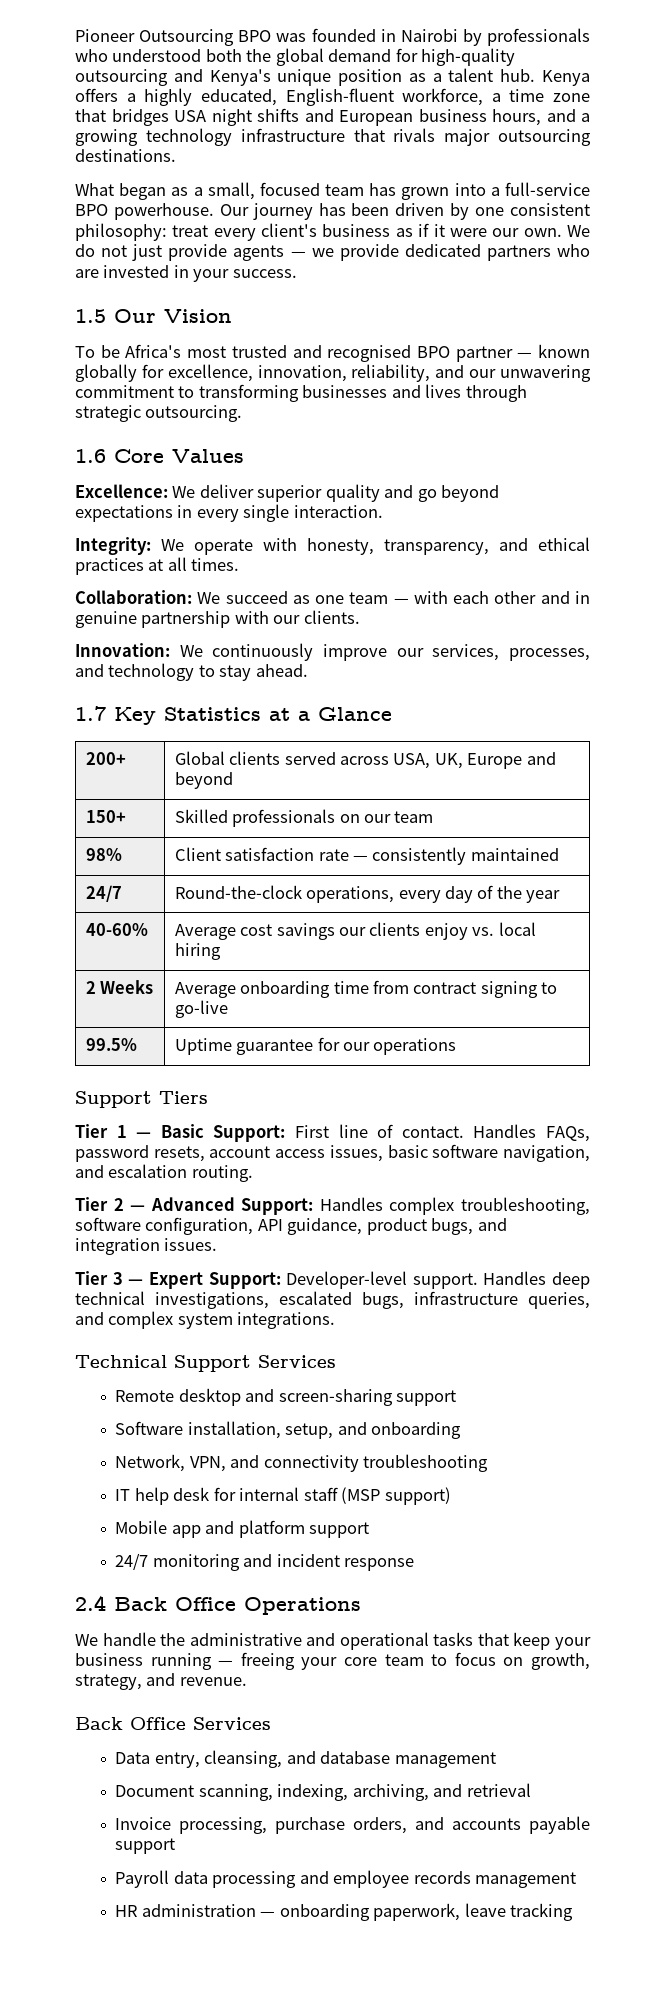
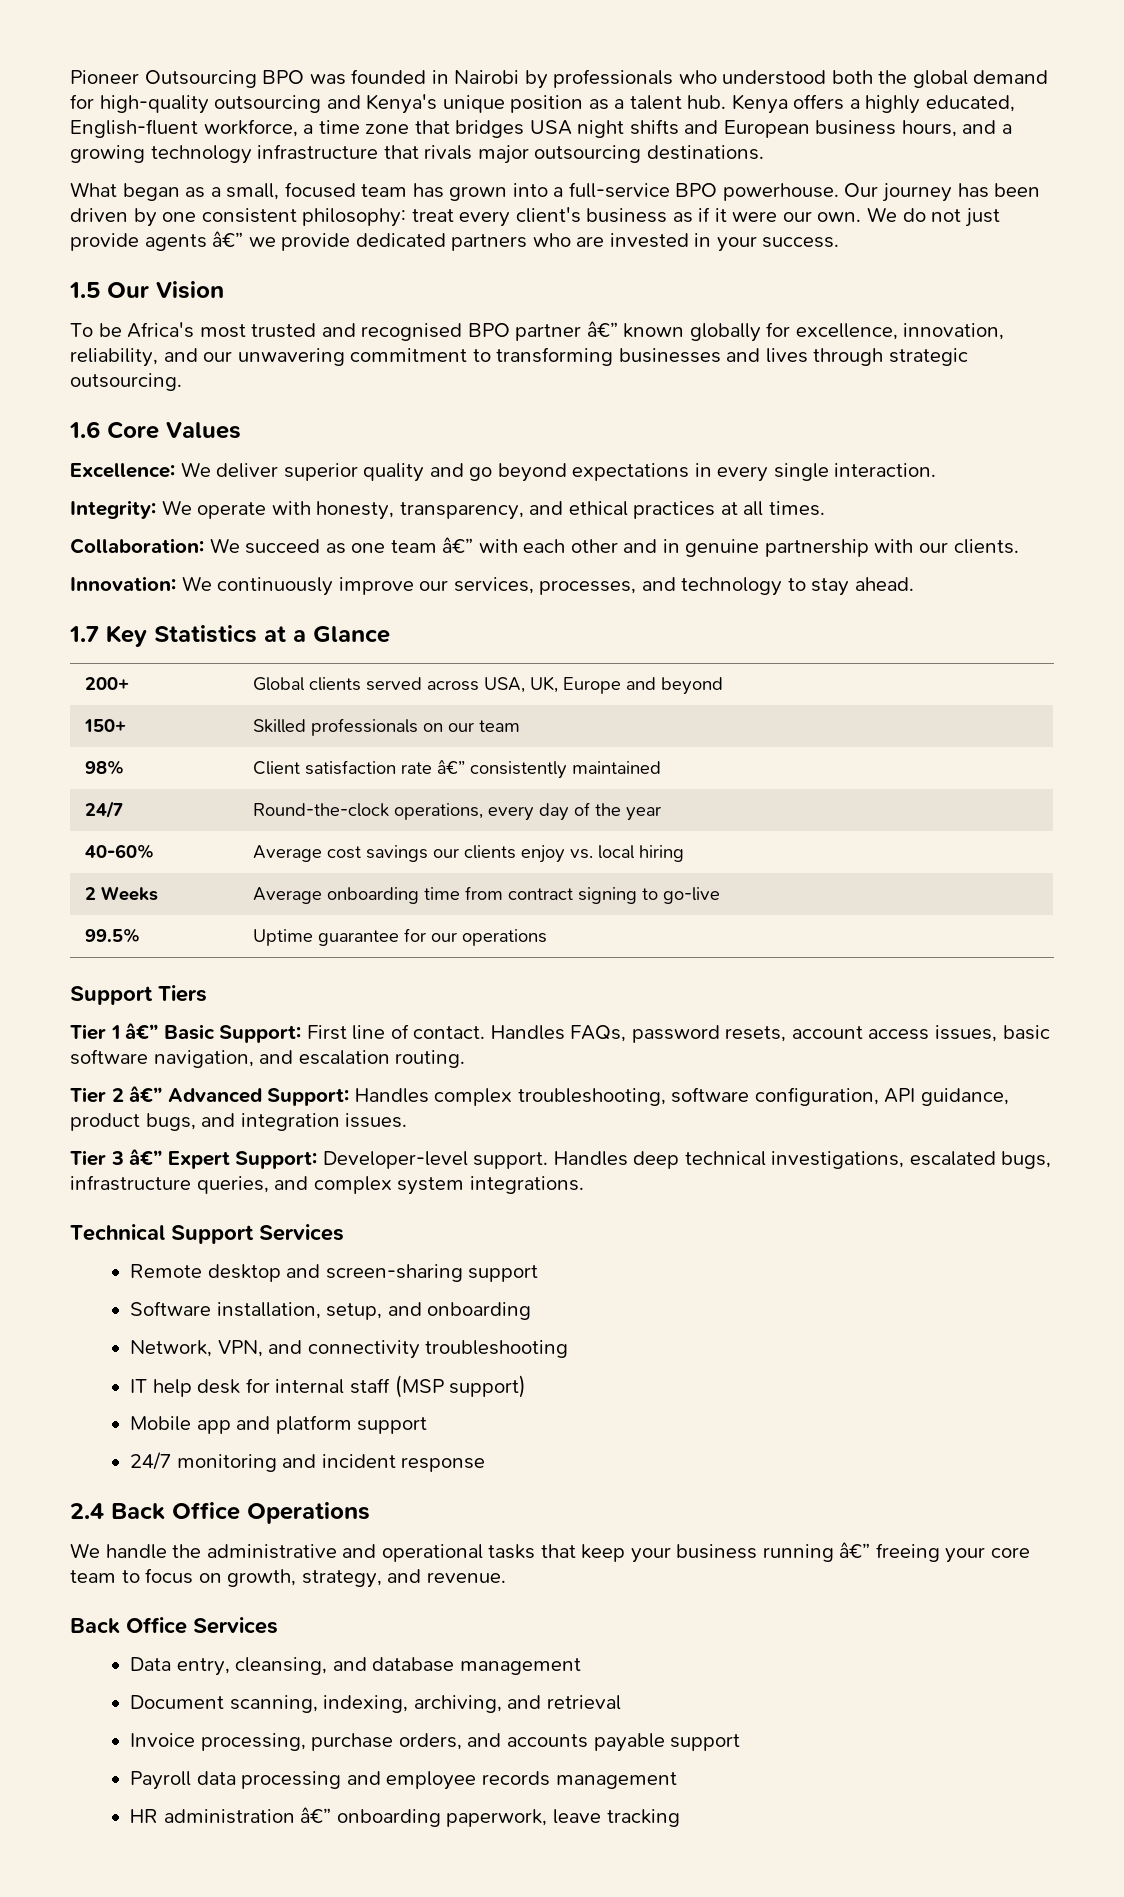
- We do not just provide agents — we provide dedicated partners who are invested in your success.
+ We do not just provide agents â€” we provide dedicated partners who are invested in your success.
- To be Africa's most trusted and recognised BPO partner — known globally for excellence, innovation, reliability, and our unwavering commitment to transforming businesses and lives through strategic outsourcing.
+ To be Africa's most trusted and recognised BPO partner â€” known globally for excellence, innovation, reliability, and our unwavering commitment to transforming businesses and lives through strategic outsourcing.
- Collaboration: We succeed as one team — with each other and in genuine partnership with our clients.
+ Collaboration: We succeed as one team â€” with each other and in genuine partnership with our clients.
- 98% | Client satisfaction rate — consistently maintained
+ 98% | Client satisfaction rate â€” consistently maintained
- Tier 1 — Basic Support: First line of contact.
+ Tier 1 â€” Basic Support: First line of contact.
- Tier 2 — Advanced Support: Handles complex troubleshooting, software configuration, API guidance, product bugs, and integration issues.
+ Tier 2 â€” Advanced Support: Handles complex troubleshooting, software configuration, API guidance, product bugs, and integration issues.
- Tier 3 — Expert Support: Developer-level support.
+ Tier 3 â€” Expert Support: Developer-level support.
- We handle the administrative and operational tasks that keep your business running — freeing your core team to focus on growth, strategy, and revenue.
+ We handle the administrative and operational tasks that keep your business running â€” freeing your core team to focus on growth, strategy, and revenue.
- HR administration — onboarding paperwork, leave tracking
+ HR administration â€” onboarding paperwork, leave tracking

